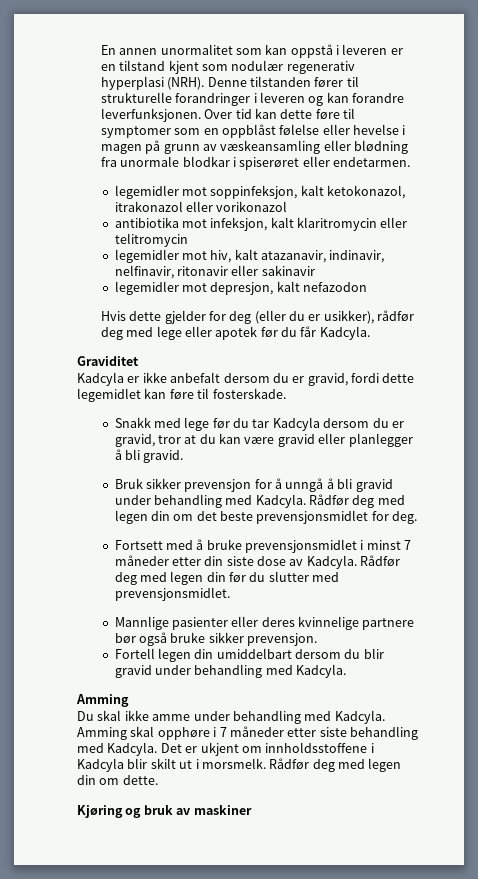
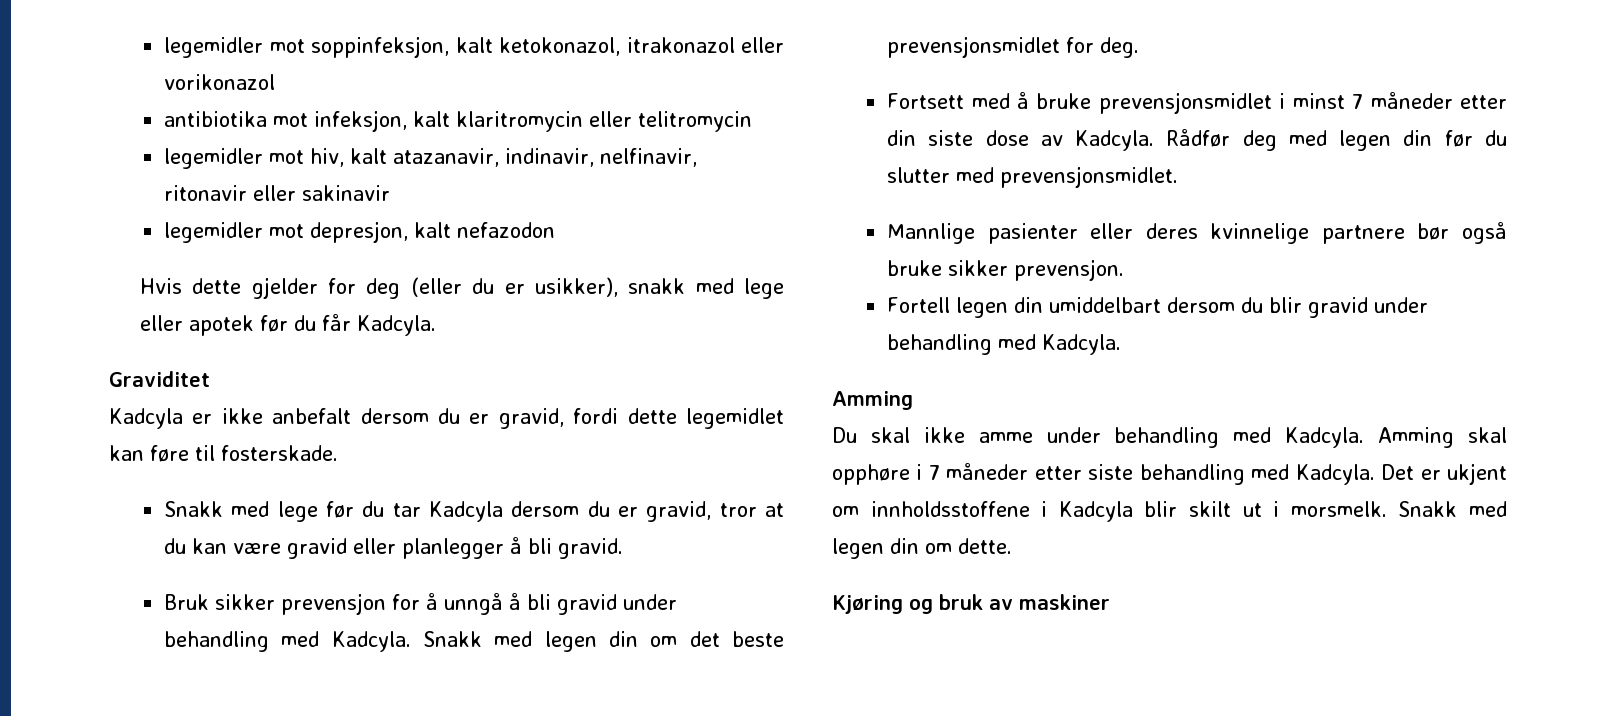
- En annen unormalitet som kan oppstå i leveren er en tilstand kjent som nodulær regenerativ hyperplasi (NRH). Denne tilstanden fører til strukturelle forandringer i leveren og kan forandre leverfunksjonen. Over tid kan dette føre til symptomer som en oppblåst følelse eller hevelse i magen på grunn av væskeansamling eller blødning fra unormale blodkar i spiserøret eller endetarmen.
- Hvis dette gjelder for deg (eller du er usikker), rådfør deg med lege eller apotek før du får Kadcyla.
+ Hvis dette gjelder for deg (eller du er usikker), snakk med lege eller apotek før du får Kadcyla.
- Rådfør deg med legen din om det beste prevensjonsmidlet for deg.
+ Snakk med legen din om det beste prevensjonsmidlet for deg.
- Rådfør deg med legen din om dette.
+ Snakk med legen din om dette.

